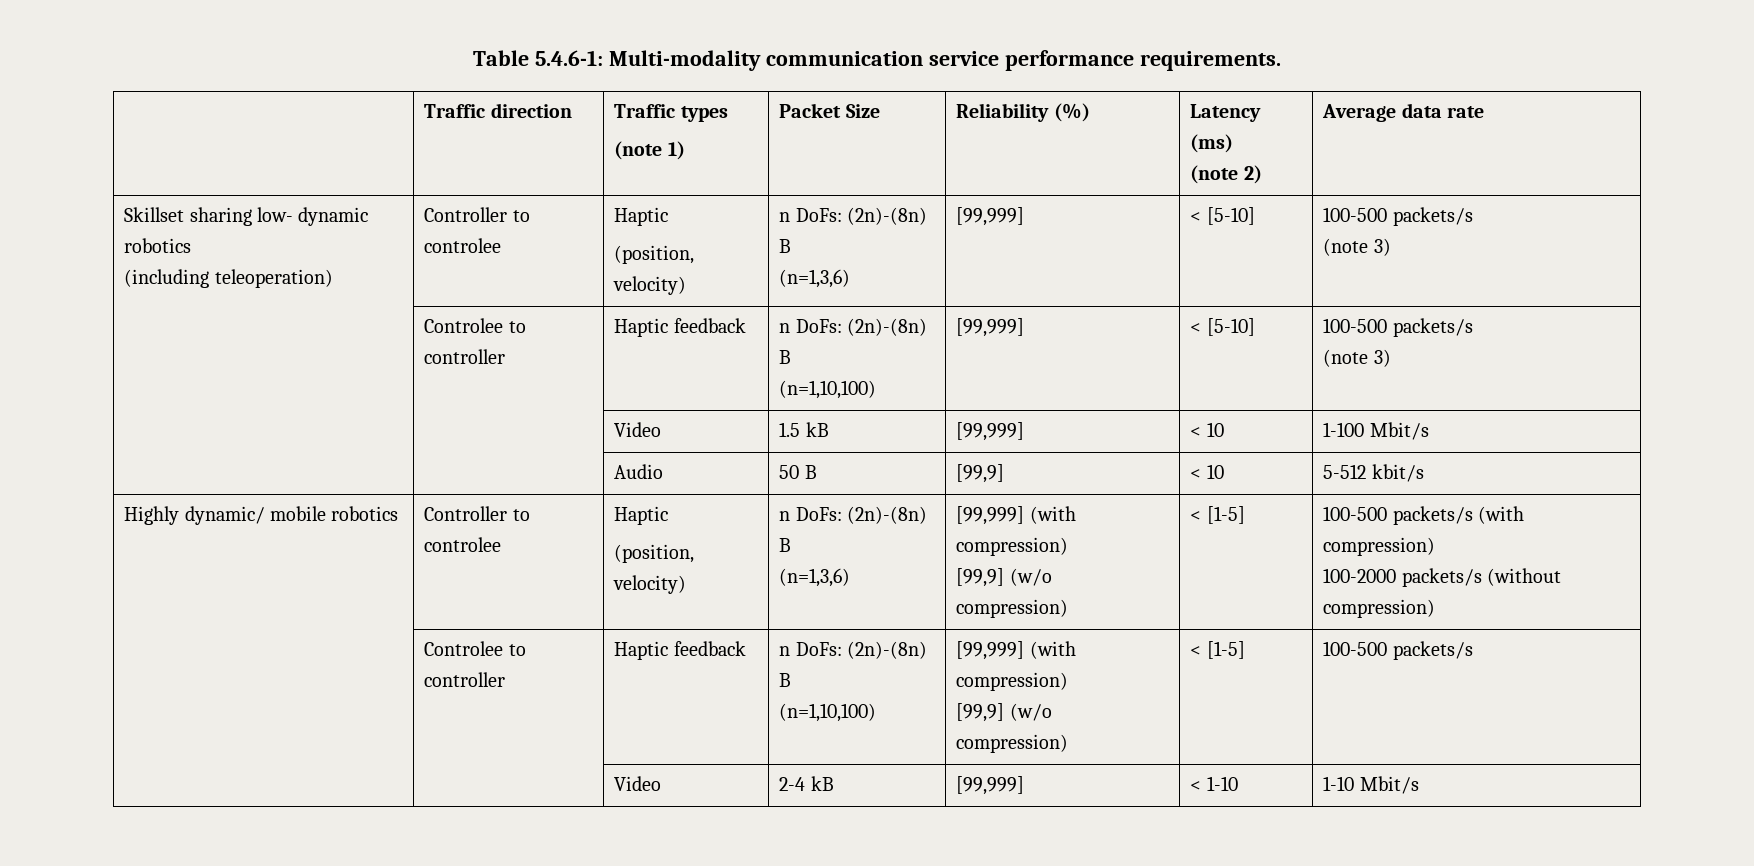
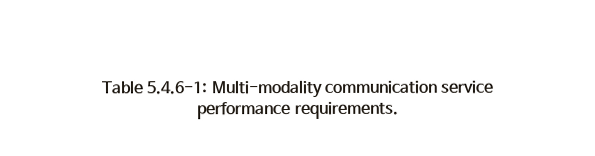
- | Traffic direction | Traffic types
- (note 1) | Packet Size | Reliability (%) | Latency (ms)
- (note 2) | Average data rate
- Skillset sharing low- dynamic robotics
- (including teleoperation) | Controller to controlee | Haptic
- (position, velocity) | n DoFs: (2n)-(8n) B
- (n=1,3,6) | [99,999] | < [5-10] | 100-500 packets/s
- (note 3)
- | Controlee to controller | Haptic feedback | n DoFs: (2n)-(8n) B
- (n=1,10,100) | [99,999] | < [5-10] | 100-500 packets/s
- (note 3)
- | | Video | 1.5 kB | [99,999] | < 10 | 1-100 Mbit/s
- | | Audio | 50 B | [99,9] | < 10 | 5-512 kbit/s
- Highly dynamic/ mobile robotics | Controller to controlee | Haptic
- (position, velocity) | n DoFs: (2n)-(8n) B
- (n=1,3,6) | [99,999] (with compression)
- [99,9] (w/o compression) | < [1-5] | 100-500 packets/s (with compression)
- 100-2000 packets/s (without compression)
- | Controlee to controller | Haptic feedback | n DoFs: (2n)-(8n) B
- (n=1,10,100) | [99,999] (with compression)
- [99,9] (w/o compression) | < [1-5] | 100-500 packets/s
- | | Video | 2-4 kB | [99,999] | < 1-10 | 1-10 Mbit/s

